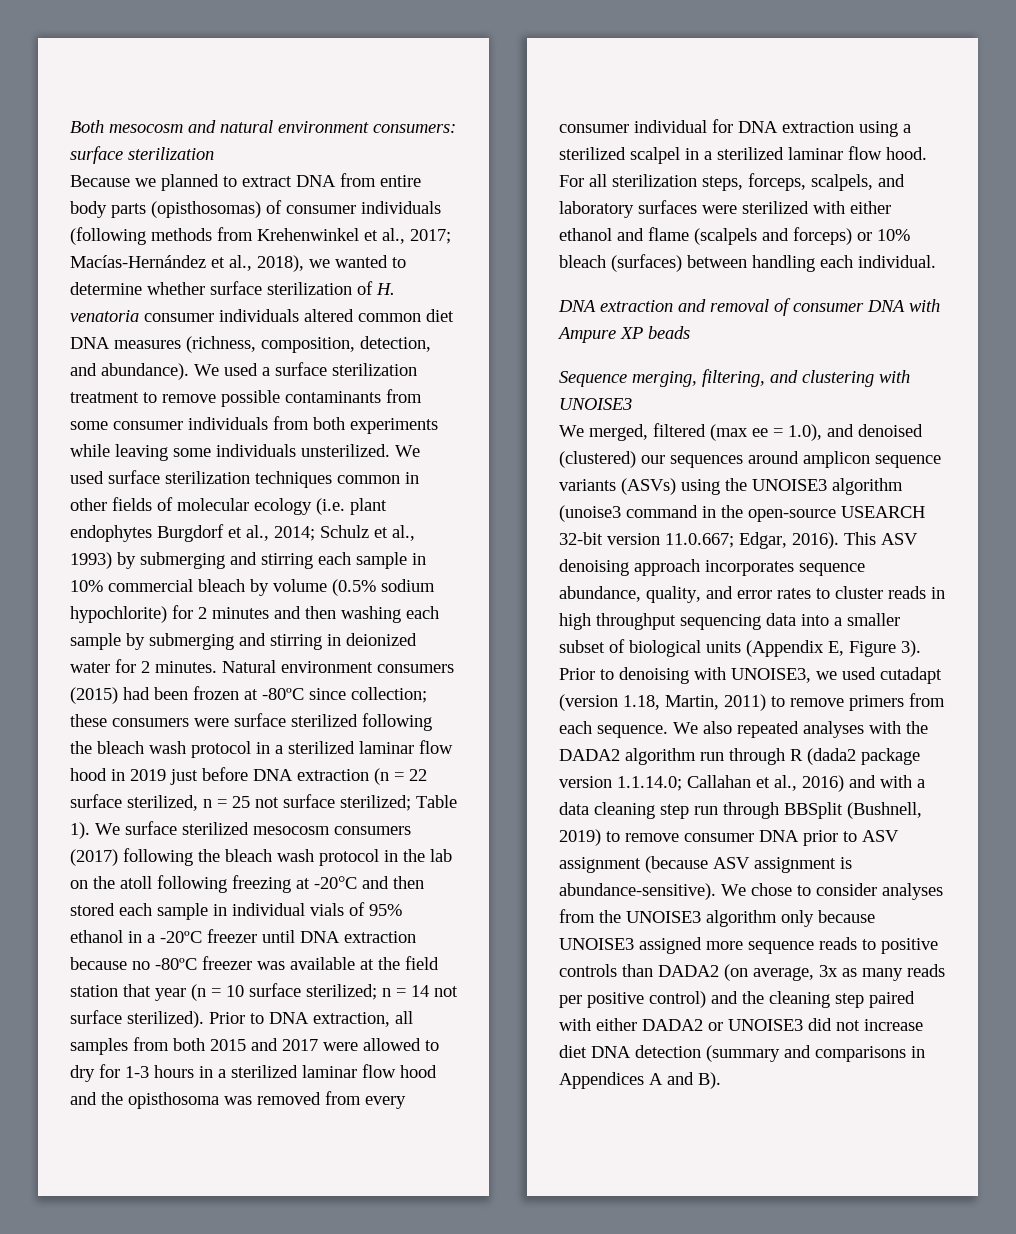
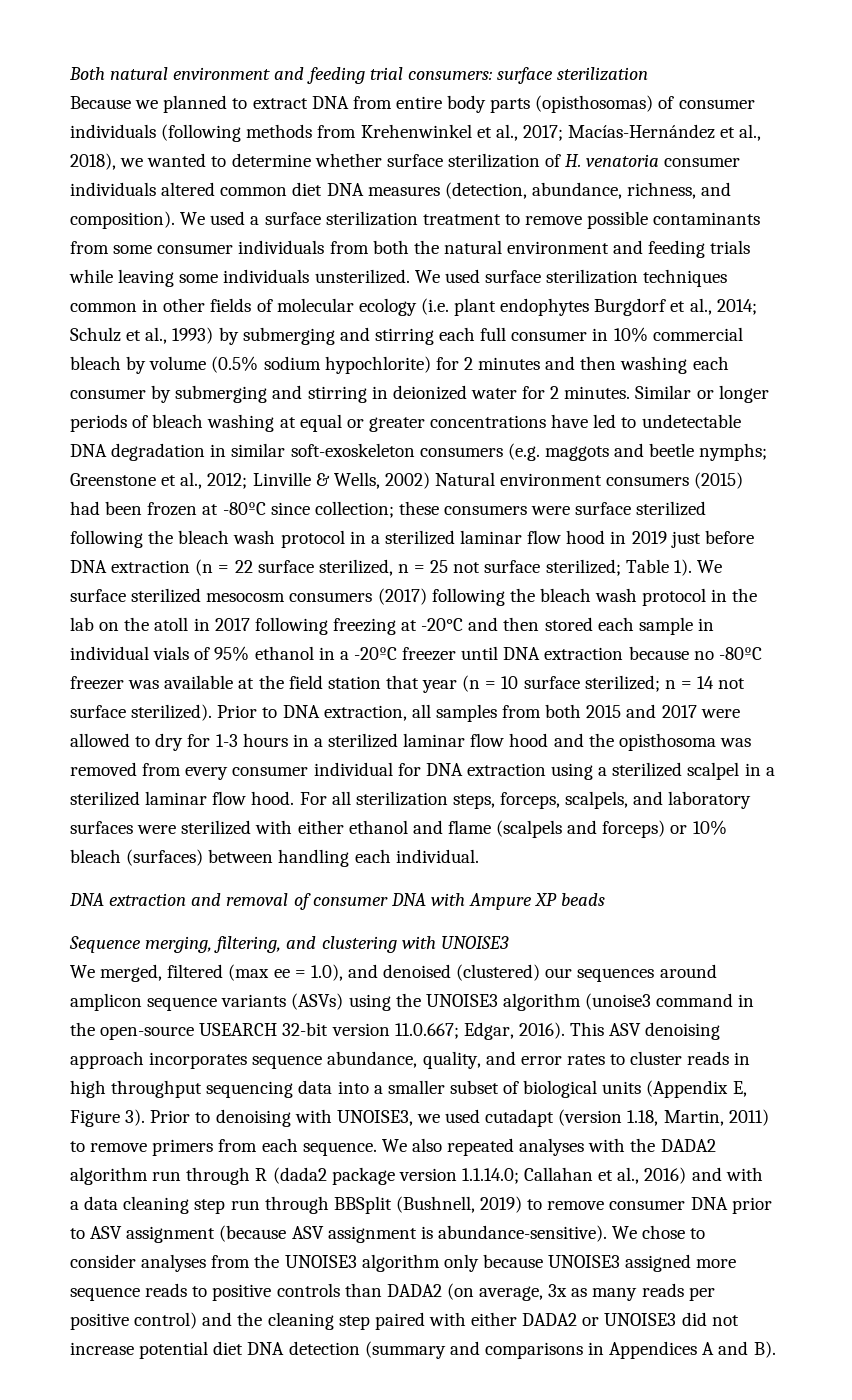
- Both mesocosm and natural environment consumers: surface sterilization
+ Both natural environment and feeding trial consumers: surface sterilization
- Because we planned to extract DNA from entire body parts (opisthosomas) of consumer individuals (following methods from Krehenwinkel et al., 2017; Macías-Hernández et al., 2018), we wanted to determine whether surface sterilization of H. venatoria consumer individuals altered common diet DNA measures (richness, composition, detection, and abundance).
+ Because we planned to extract DNA from entire body parts (opisthosomas) of consumer individuals (following methods from Krehenwinkel et al., 2017; Macías-Hernández et al., 2018), we wanted to determine whether surface sterilization of H. venatoria consumer individuals altered common diet DNA measures (detection, abundance, richness, and composition).
- We used a surface sterilization treatment to remove possible contaminants from some consumer individuals from both experiments while leaving some individuals unsterilized.
+ We used a surface sterilization treatment to remove possible contaminants from some consumer individuals from both the natural environment and feeding trials while leaving some individuals unsterilized.
- We used surface sterilization techniques common in other fields of molecular ecology (i.e. plant endophytes Burgdorf et al., 2014; Schulz et al., 1993) by submerging and stirring each sample in 10% commercial bleach by volume (0.5% sodium hypochlorite) for 2 minutes and then washing each sample by submerging and stirring in deionized water for 2 minutes.
+ We used surface sterilization techniques common in other fields of molecular ecology (i.e. plant endophytes Burgdorf et al., 2014; Schulz et al., 1993) by submerging and stirring each full consumer in 10% commercial bleach by volume (0.5% sodium hypochlorite) for 2 minutes and then washing each consumer by submerging and stirring in deionized water for 2 minutes.
- Natural environment consumers (2015) had been frozen at -80ºC since collection; these consumers were surface sterilized following the bleach wash protocol in a sterilized laminar flow hood in 2019 just before DNA extraction (n = 22 surface sterilized, n = 25 not surface sterilized; Table 1).
+ Similar or longer periods of bleach washing at equal or greater concentrations have led to undetectable DNA degradation in similar soft-exoskeleton consumers (e.g. maggots and beetle nymphs; Greenstone et al., 2012; Linville & Wells, 2002) Natural environment consumers (2015) had been frozen at -80ºC since collection; these consumers were surface sterilized following the bleach wash protocol in a sterilized laminar flow hood in 2019 just before DNA extraction (n = 22 surface sterilized, n = 25 not surface sterilized; Table 1).
- We surface sterilized mesocosm consumers (2017) following the bleach wash protocol in the lab on the atoll following freezing at -20°C and then stored each sample in individual vials of 95% ethanol in a -20ºC freezer until DNA extraction because no -80ºC freezer was available at the field station that year (n = 10 surface sterilized;
+ We surface sterilized mesocosm consumers (2017) following the bleach wash protocol in the lab on the atoll in 2017 following freezing at -20°C and then stored each sample in individual vials of 95% ethanol in a -20ºC freezer until DNA extraction because no -80ºC freezer was available at the field station that year (n = 10 surface sterilized;
- We chose to consider analyses from the UNOISE3 algorithm only because UNOISE3 assigned more sequence reads to positive controls than DADA2 (on average, 3x as many reads per positive control) and the cleaning step paired with either DADA2 or UNOISE3 did not increase diet DNA detection (summary and comparisons in Appendices A and B).
+ We chose to consider analyses from the UNOISE3 algorithm only because UNOISE3 assigned more sequence reads to positive controls than DADA2 (on average, 3x as many reads per positive control) and the cleaning step paired with either DADA2 or UNOISE3 did not increase potential diet DNA detection (summary and comparisons in Appendices A and B).

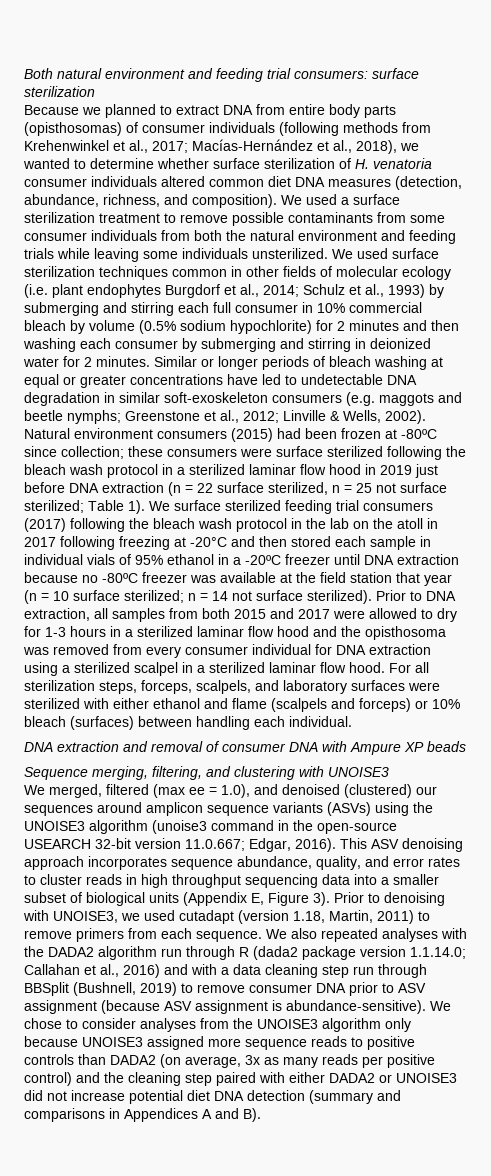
- Linville & Wells, 2002) Natural environment consumers (2015) had been frozen at -80ºC since collection;
+ Linville & Wells, 2002). Natural environment consumers (2015) had been frozen at -80ºC since collection;
- We surface sterilized mesocosm consumers (2017) following the bleach wash protocol in the lab on the atoll in 2017 following freezing at -20°C and then stored each sample in individual vials of 95% ethanol in a -20ºC freezer until DNA extraction because no -80ºC freezer was available at the field station that year (n = 10 surface sterilized;
+ We surface sterilized feeding trial consumers (2017) following the bleach wash protocol in the lab on the atoll in 2017 following freezing at -20°C and then stored each sample in individual vials of 95% ethanol in a -20ºC freezer until DNA extraction because no -80ºC freezer was available at the field station that year (n = 10 surface sterilized;

